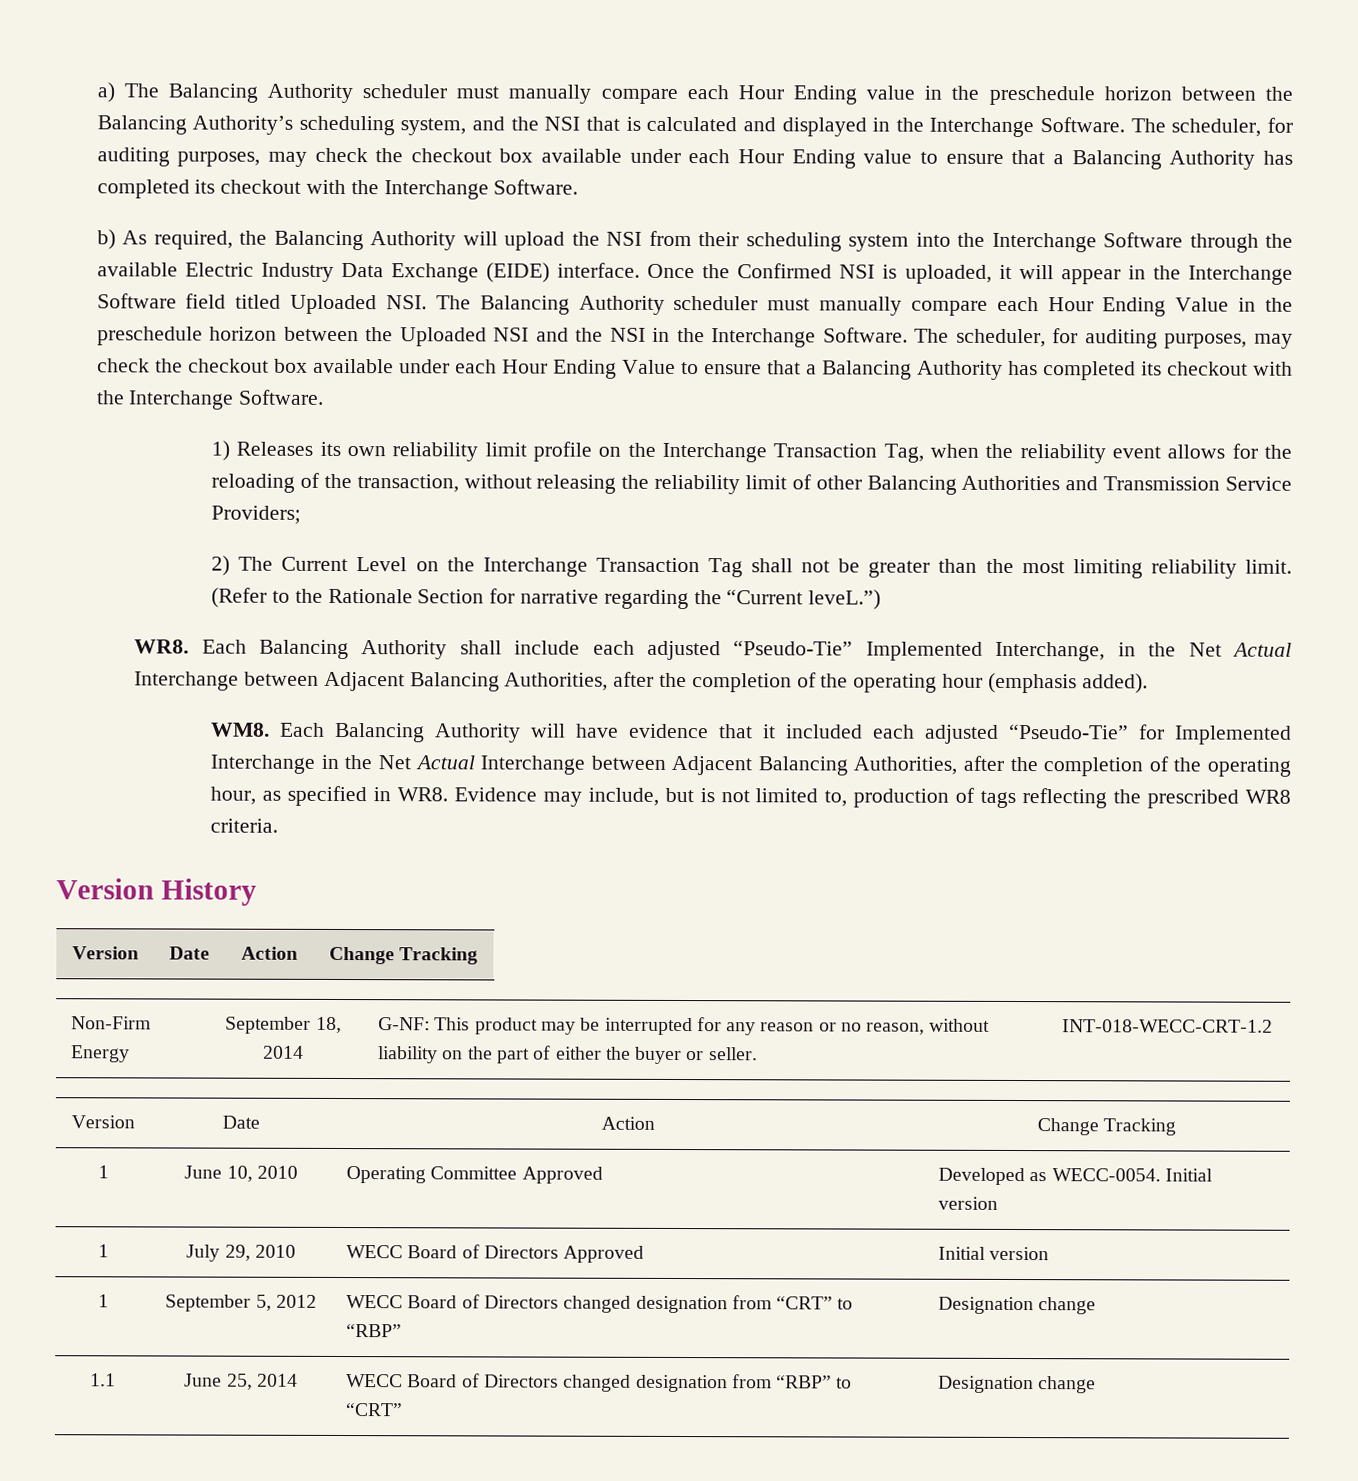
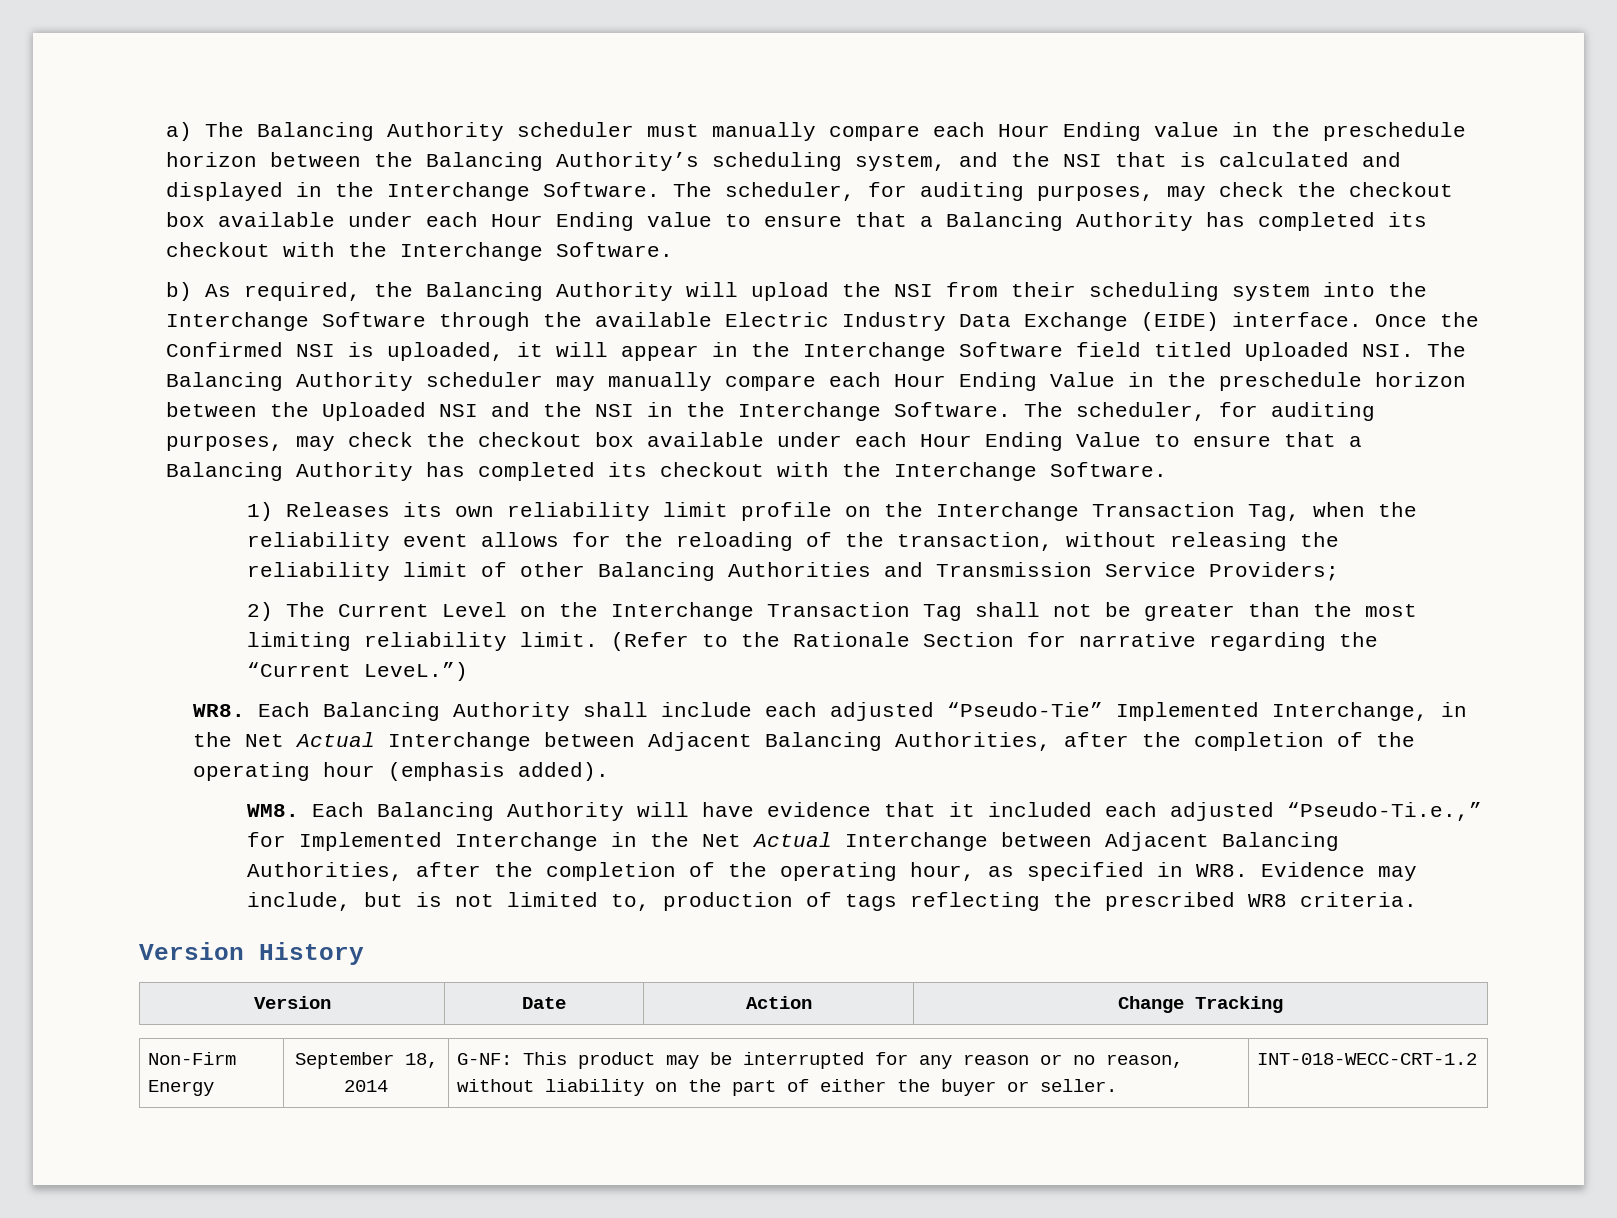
- Once the Confirmed NSI is uploaded, it will appear in the Interchange Software field titled Uploaded NSI. The Balancing Authority scheduler must manually compare each Hour Ending Value in the preschedule horizon between the Uploaded NSI and the NSI in the Interchange Software.
+ Once the Confirmed NSI is uploaded, it will appear in the Interchange Software field titled Uploaded NSI. The Balancing Authority scheduler may manually compare each Hour Ending Value in the preschedule horizon between the Uploaded NSI and the NSI in the Interchange Software.
- (Refer to the Rationale Section for narrative regarding the “Current leveL.”)
+ (Refer to the Rationale Section for narrative regarding the “Current LeveL.”)
- WM8. Each Balancing Authority will have evidence that it included each adjusted “Pseudo-Tie” for Implemented Interchange in the Net Actual Interchange between Adjacent Balancing Authorities, after the completion of the operating hour, as specified in WR8. Evidence may include, but is not limited to, production of tags reflecting the prescribed WR8 criteria.
+ WM8. Each Balancing Authority will have evidence that it included each adjusted “Pseudo-Ti.e.,” for Implemented Interchange in the Net Actual Interchange between Adjacent Balancing Authorities, after the completion of the operating hour, as specified in WR8. Evidence may include, but is not limited to, production of tags reflecting the prescribed WR8 criteria.
  Non-Firm Energy | September 18, 2014 | G-NF: This product may be interrupted for any reason or no reason, without liability on the part of either the buyer or seller. | INT-018-WECC-CRT-1.2
- Version | Date | Action | Change Tracking
- 1 | June 10, 2010 | Operating Committee Approved | Developed as WECC-0054. Initial version
- 1 | July 29, 2010 | WECC Board of Directors Approved | Initial version
- 1 | September 5, 2012 | WECC Board of Directors changed designation from “CRT” to “RBP” | Designation change
- 1.1 | June 25, 2014 | WECC Board of Directors changed designation from “RBP” to “CRT” | Designation change

